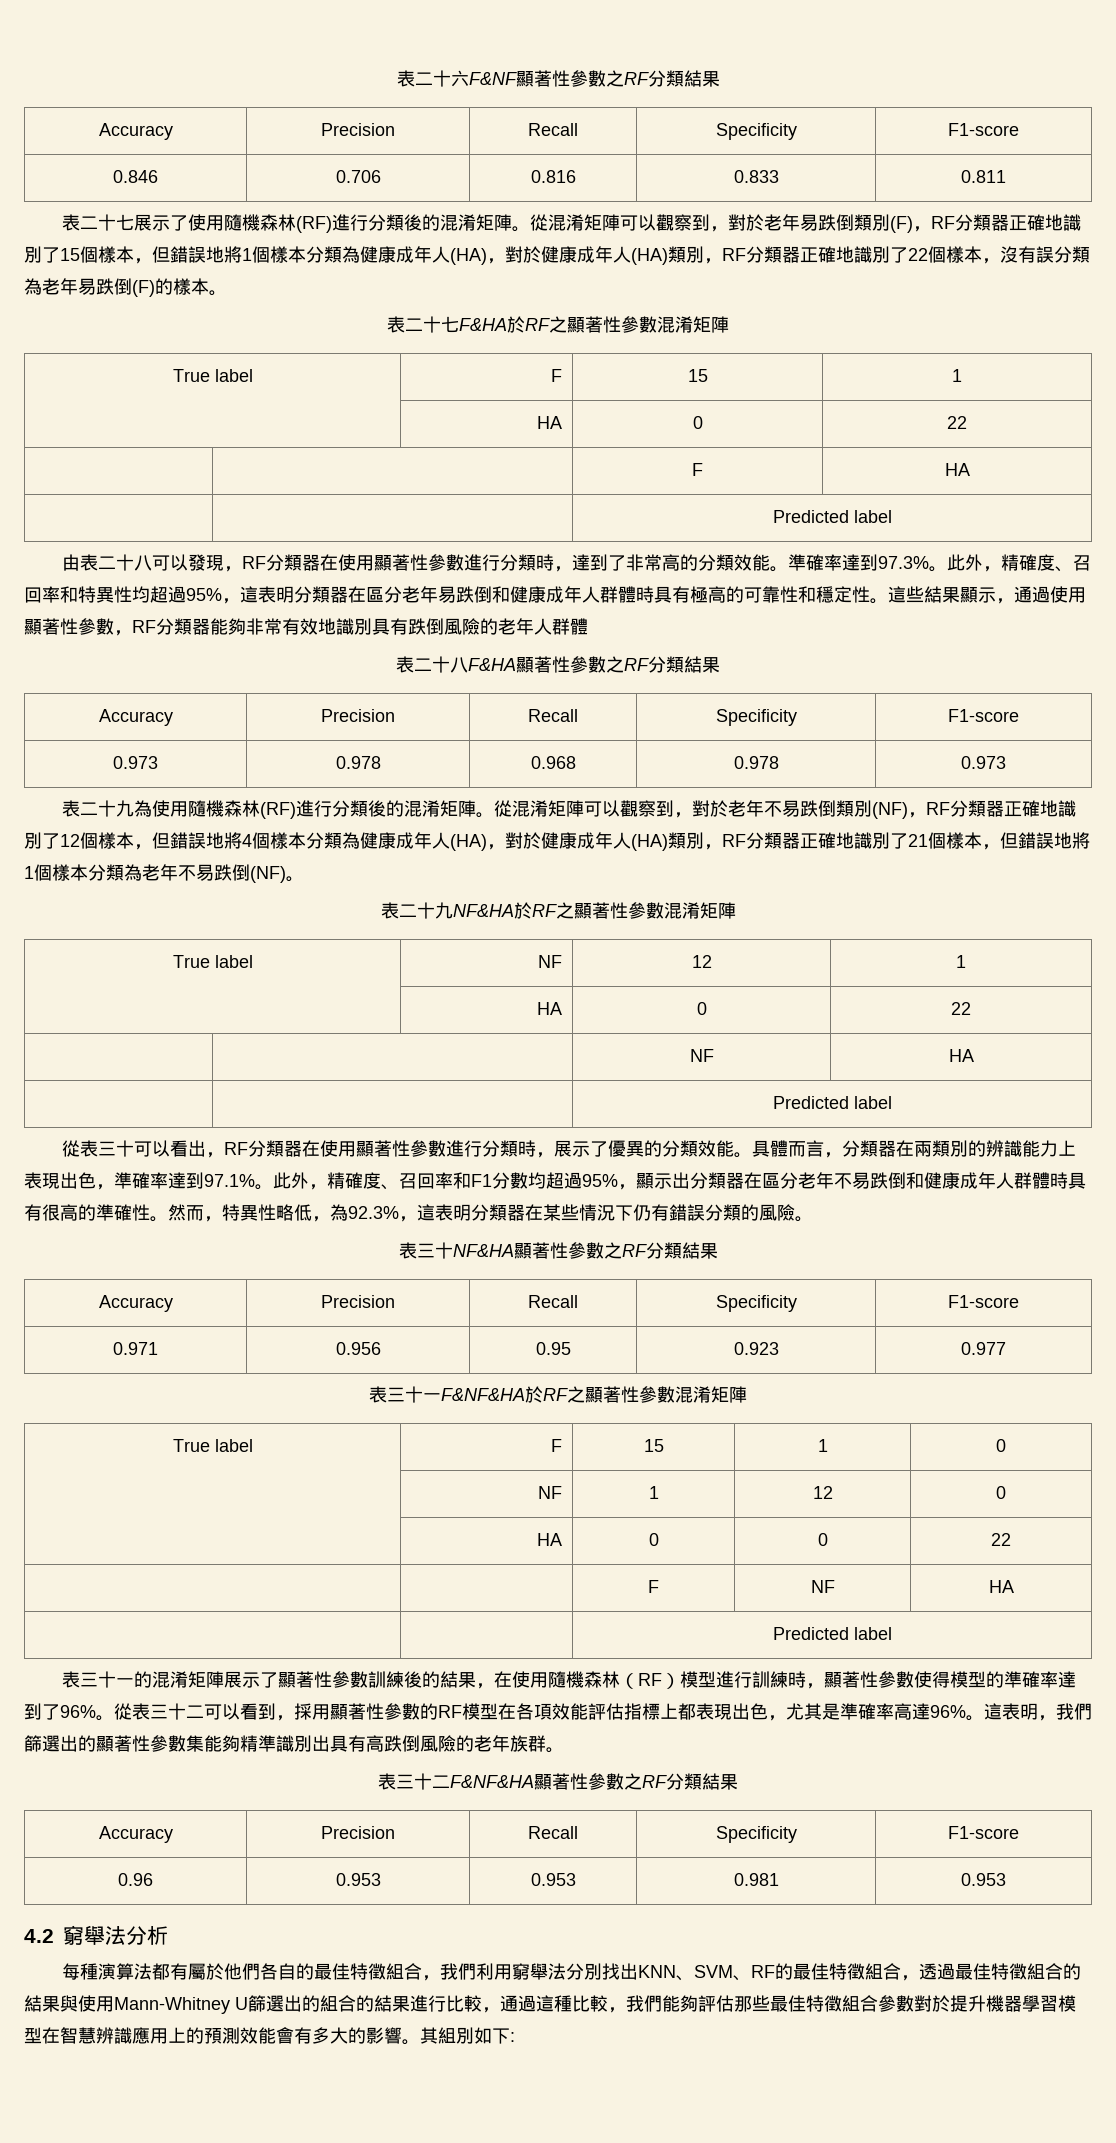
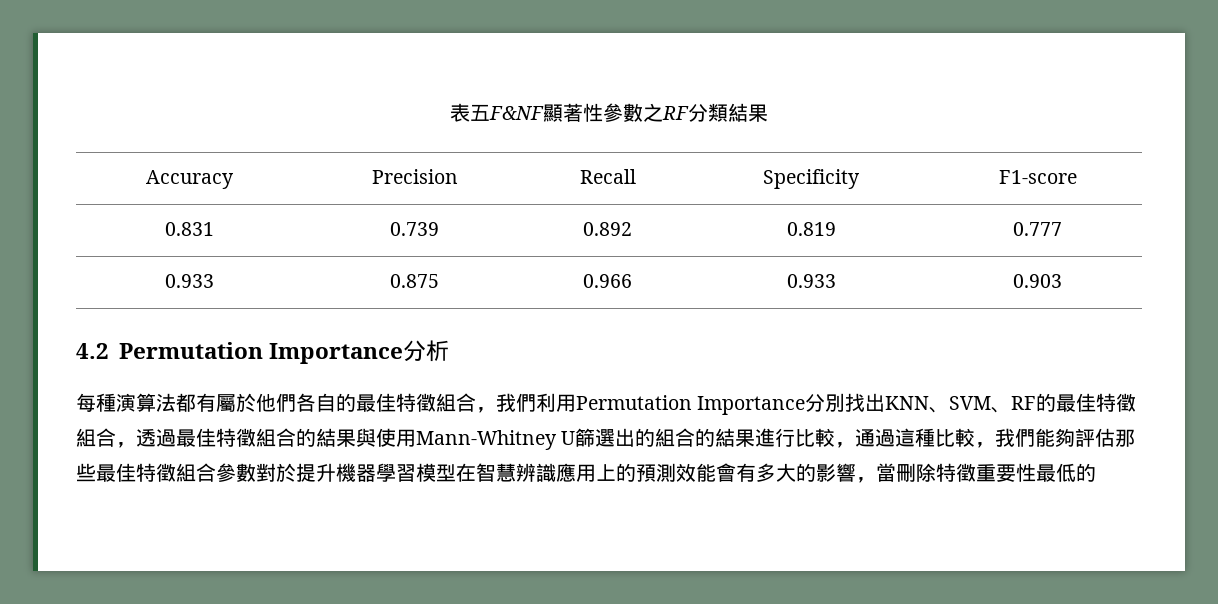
- 表二十六F&NF顯著性參數之RF分類結果
+ 表五F&NF顯著性參數之RF分類結果
- 0.846 | 0.706 | 0.816 | 0.833 | 0.811
- 表二十七展示了使用隨機森林(RF)進行分類後的混淆矩陣。從混淆矩陣可以觀察到，對於老年易跌倒類別(F)，RF分類器正確地識別了15個樣本，但錯誤地將1個樣本分類為健康成年人(HA)，對於健康成年人(HA)類別，RF分類器正確地識別了22個樣本，沒有誤分類為老年易跌倒(F)的樣本。
- 表二十七F&HA於RF之顯著性參數混淆矩陣
- True label | F | 15 | 1
- | HA | 0 | 22
- | | F | HA
- | | Predicted label
- 由表二十八可以發現，RF分類器在使用顯著性參數進行分類時，達到了非常高的分類效能。準確率達到97.3%。此外，精確度、召回率和特異性均超過95%，這表明分類器在區分老年易跌倒和健康成年人群體時具有極高的可靠性和穩定性。這些結果顯示，通過使用顯著性參數，RF分類器能夠非常有效地識別具有跌倒風險的老年人群體
- 表二十八F&HA顯著性參數之RF分類結果
- Accuracy | Precision | Recall | Specificity | F1-score
- 0.973 | 0.978 | 0.968 | 0.978 | 0.973
- 表二十九為使用隨機森林(RF)進行分類後的混淆矩陣。從混淆矩陣可以觀察到，對於老年不易跌倒類別(NF)，RF分類器正確地識別了12個樣本，但錯誤地將4個樣本分類為健康成年人(HA)，對於健康成年人(HA)類別，RF分類器正確地識別了21個樣本，但錯誤地將1個樣本分類為老年不易跌倒(NF)。
- 表二十九NF&HA於RF之顯著性參數混淆矩陣
- True label | NF | 12 | 1
- | HA | 0 | 22
- | | NF | HA
- | | Predicted label
- 從表三十可以看出，RF分類器在使用顯著性參數進行分類時，展示了優異的分類效能。具體而言，分類器在兩類別的辨識能力上表現出色，準確率達到97.1%。此外，精確度、召回率和F1分數均超過95%，顯示出分類器在區分老年不易跌倒和健康成年人群體時具有很高的準確性。然而，特異性略低，為92.3%，這表明分類器在某些情況下仍有錯誤分類的風險。
- 表三十NF&HA顯著性參數之RF分類結果
- Accuracy | Precision | Recall | Specificity | F1-score
- 0.971 | 0.956 | 0.95 | 0.923 | 0.977
- 表三十一F&NF&HA於RF之顯著性參數混淆矩陣
- True label | F | 15 | 1 | 0
- | NF | 1 | 12 | 0
- | HA | 0 | 0 | 22
- | | F | NF | HA
- | | Predicted label
- 表三十一的混淆矩陣展示了顯著性參數訓練後的結果，在使用隨機森林（RF）模型進行訓練時，顯著性參數使得模型的準確率達到了96%。從表三十二可以看到，採用顯著性參數的RF模型在各項效能評估指標上都表現出色，尤其是準確率高達96%。這表明，我們篩選出的顯著性參數集能夠精準識別出具有高跌倒風險的老年族群。
- 表三十二F&NF&HA顯著性參數之RF分類結果
- Accuracy | Precision | Recall | Specificity | F1-score
- 0.96 | 0.953 | 0.953 | 0.981 | 0.953
+ 0.831 | 0.739 | 0.892 | 0.819 | 0.777
+ 0.933 | 0.875 | 0.966 | 0.933 | 0.903
- 4.2窮舉法分析
+ 4.2 Permutation Importance分析
- 每種演算法都有屬於他們各自的最佳特徵組合，我們利用窮舉法分別找出KNN、SVM、RF的最佳特徵組合，透過最佳特徵組合的結果與使用Mann-Whitney U篩選出的組合的結果進行比較，通過這種比較，我們能夠評估那些最佳特徵組合參數對於提升機器學習模型在智慧辨識應用上的預測效能會有多大的影響。其組別如下:
+ 每種演算法都有屬於他們各自的最佳特徵組合，我們利用Permutation Importance分別找出KNN、SVM、RF的最佳特徵組合，透過最佳特徵組合的結果與使用Mann-Whitney U篩選出的組合的結果進行比較，通過這種比較，我們能夠評估那些最佳特徵組合參數對於提升機器學習模型在智慧辨識應用上的預測效能會有多大的影響，當刪除特徵重要性最低的

